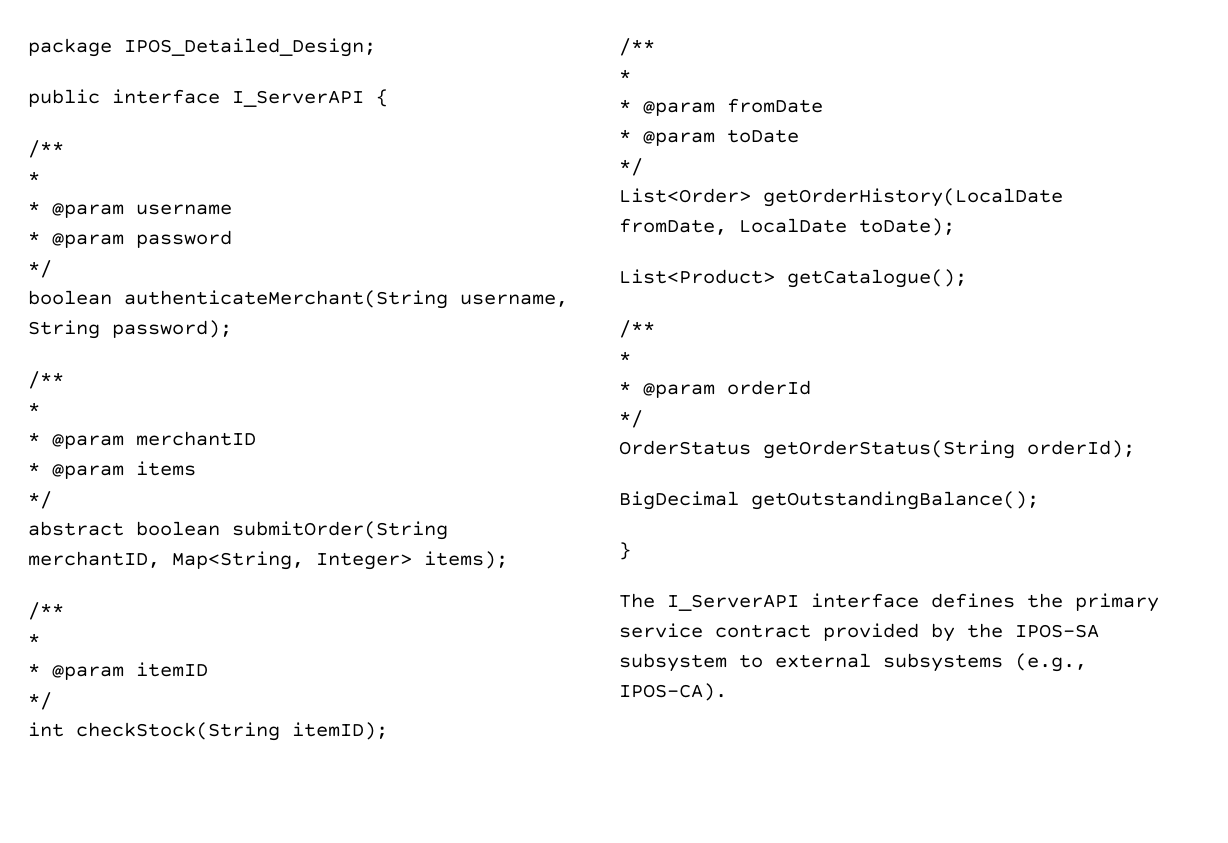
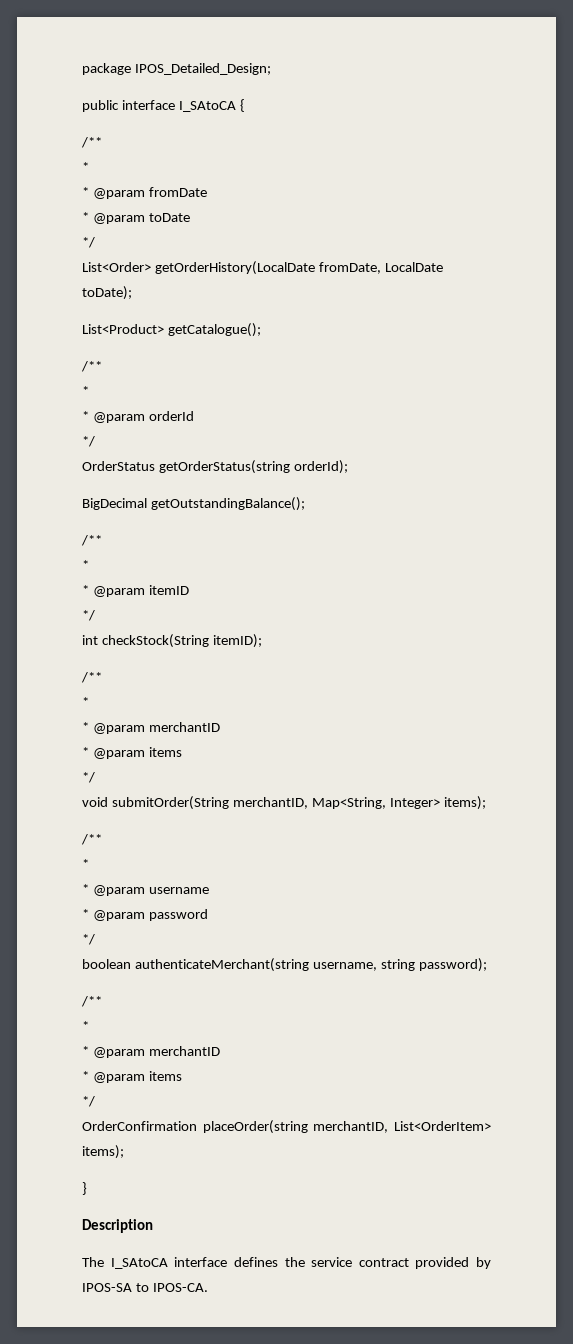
- public interface I_ServerAPI {
+ public interface I_SAtoCA {
- * @param username
- * @param password
- */
- boolean authenticateMerchant(String username, String password);
- /**
- *
- * @param merchantID
- * @param items
- */
- abstract boolean submitOrder(String merchantID, Map<String, Integer> items);
- /**
- *
- * @param itemID
- */
- int checkStock(String itemID);
- /**
- *
- OrderStatus getOrderStatus(String orderId);
+ OrderStatus getOrderStatus(string orderId);
  BigDecimal getOutstandingBalance();
+ /**
+ *
+ * @param itemID
+ */
+ int checkStock(String itemID);
+ /**
+ *
+ * @param merchantID
+ * @param items
+ */
+ void submitOrder(String merchantID, Map<String, Integer> items);
+ /**
+ *
+ * @param username
+ * @param password
+ */
+ boolean authenticateMerchant(string username, string password);
+ /**
+ *
+ * @param merchantID
+ * @param items
+ */
+ OrderConfirmation placeOrder(string merchantID, List<OrderItem> items);
+ Description
- The I_ServerAPI interface defines the primary service contract provided by the IPOS-SA subsystem to external subsystems (e.g., IPOS-CA).
+ The I_SAtoCA interface defines the service contract provided by IPOS-SA to IPOS-CA.

